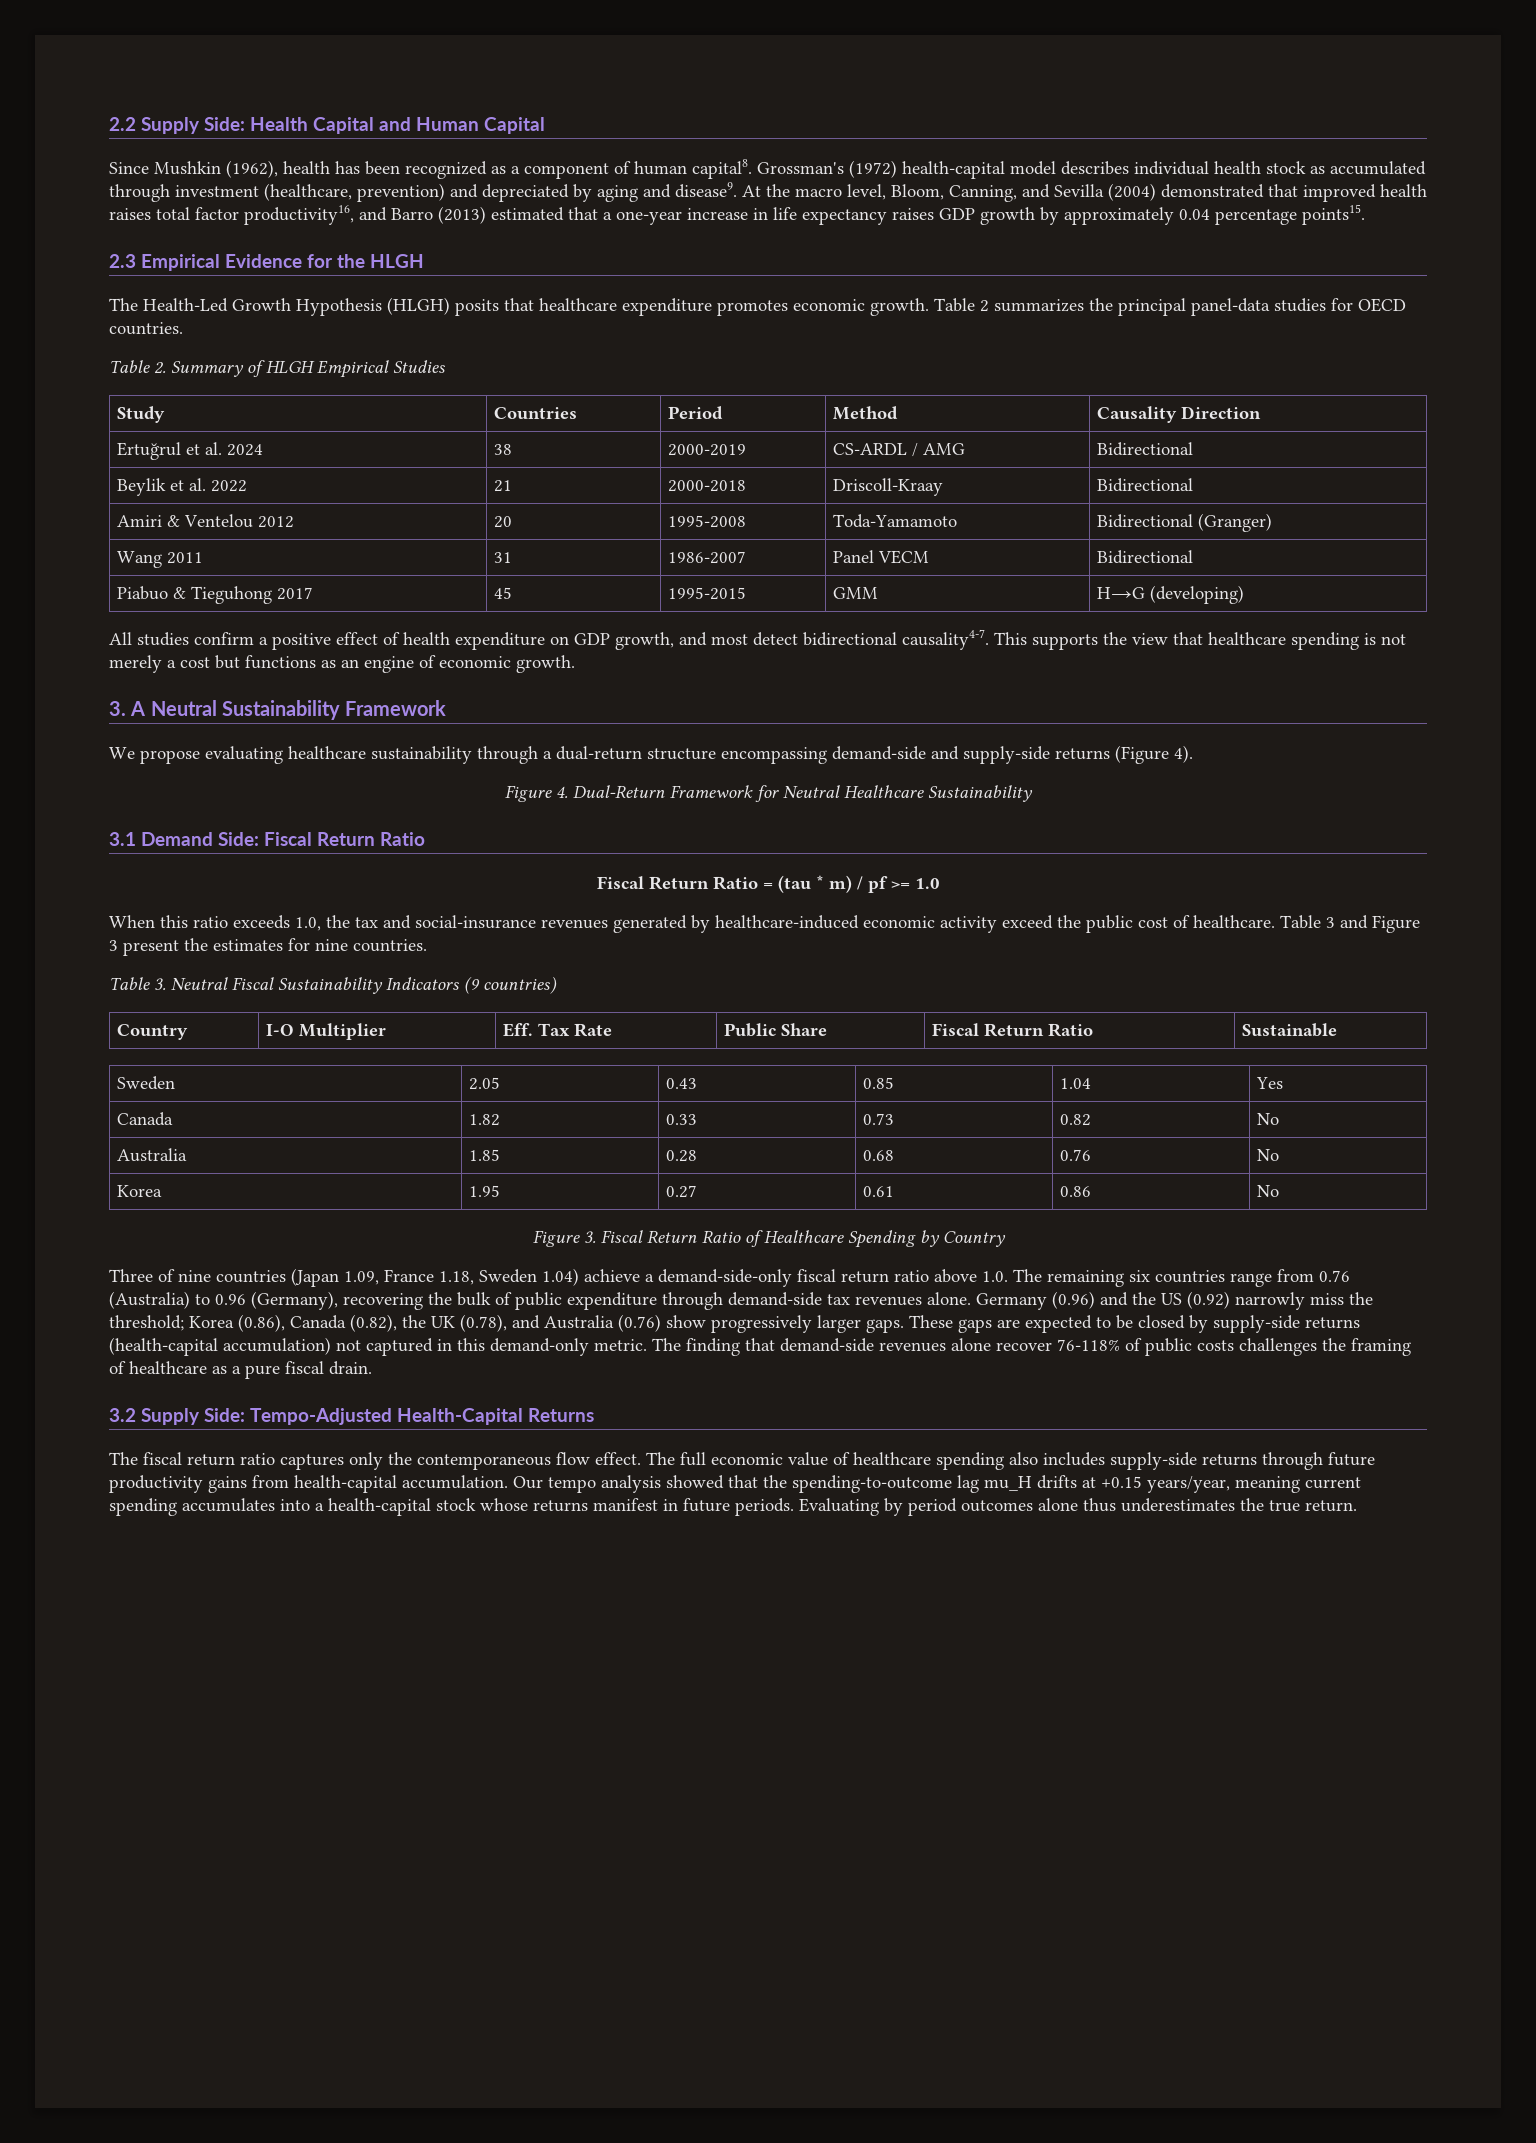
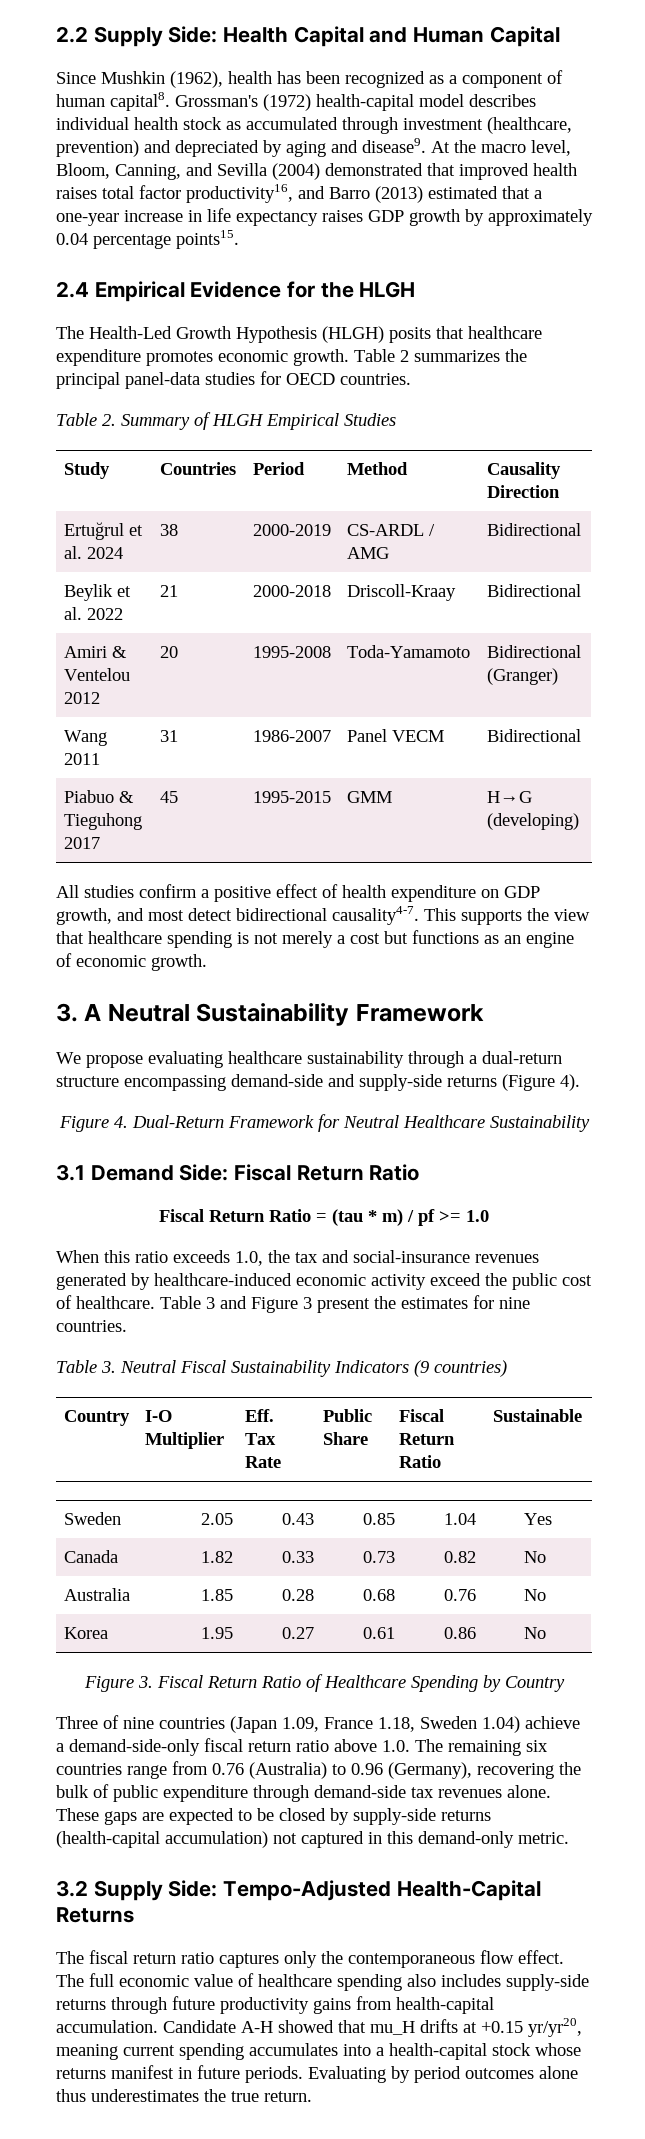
- 2.3 Empirical Evidence for the HLGH
+ 2.4 Empirical Evidence for the HLGH
- Germany (0.96) and the US (0.92) narrowly miss the threshold; Korea (0.86), Canada (0.82), the UK (0.78), and Australia (0.76) show progressively larger gaps.
- The finding that demand-side revenues alone recover 76-118% of public costs challenges the framing of healthcare as a pure fiscal drain.
- Our tempo analysis showed that the spending-to-outcome lag mu_H drifts at +0.15 years/year, meaning current spending accumulates into a health-capital stock whose returns manifest in future periods.
+ Candidate A-H showed that mu_H drifts at +0.15 yr/yr20, meaning current spending accumulates into a health-capital stock whose returns manifest in future periods.

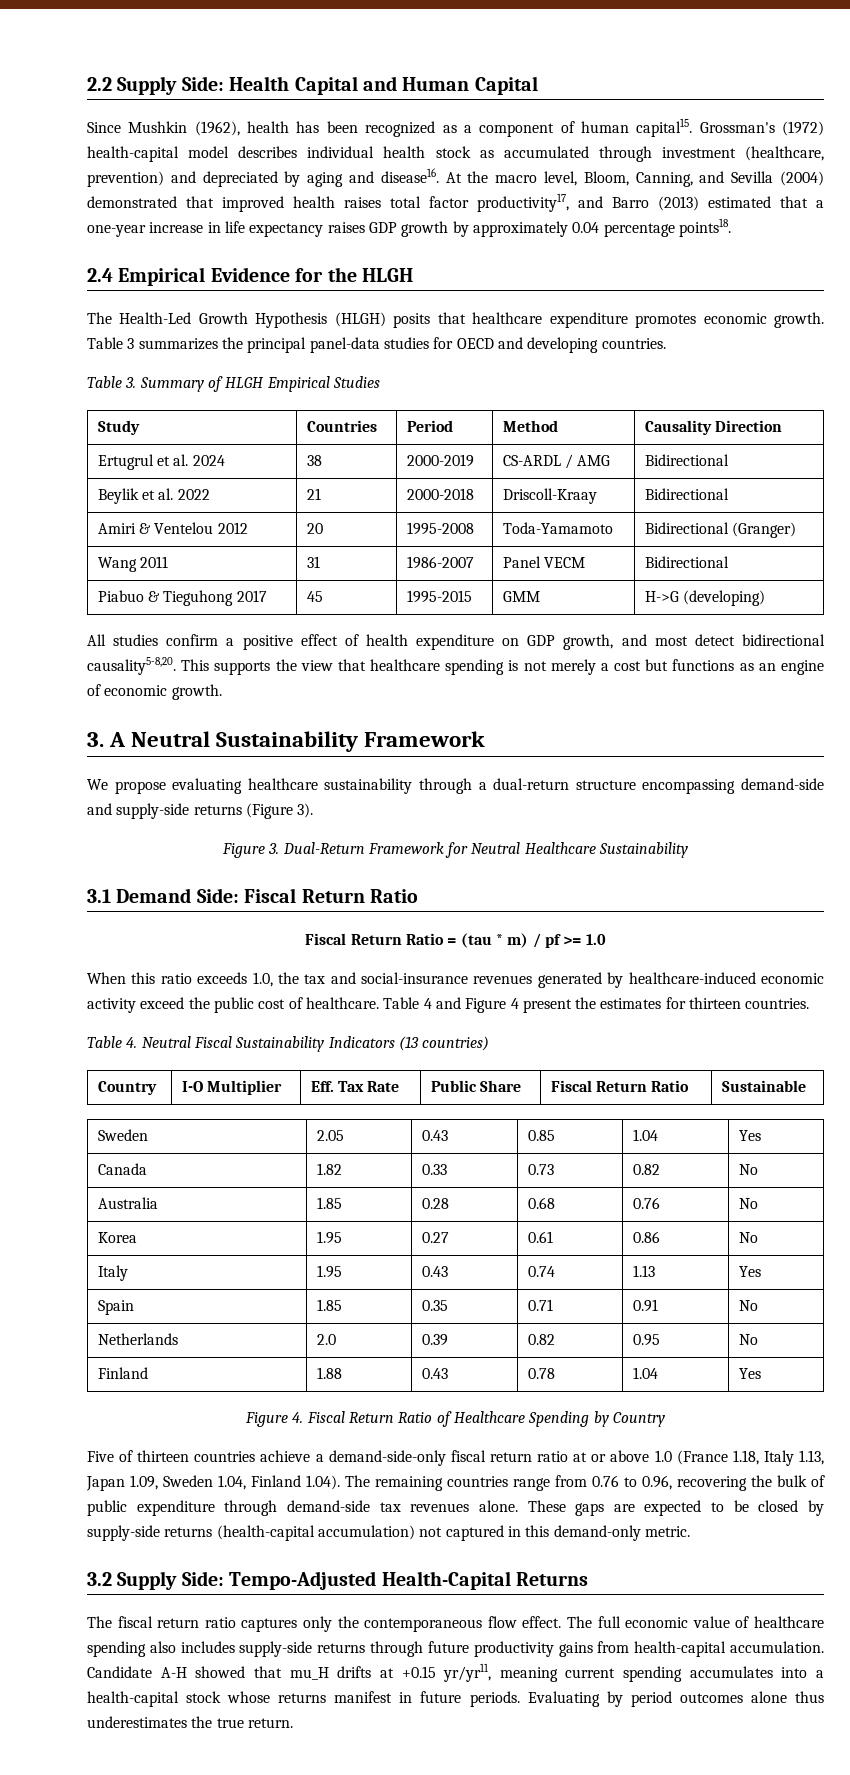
- Since Mushkin (1962), health has been recognized as a component of human capital8.
+ Since Mushkin (1962), health has been recognized as a component of human capital15.
- Grossman's (1972) health-capital model describes individual health stock as accumulated through investment (healthcare, prevention) and depreciated by aging and disease9.
+ Grossman's (1972) health-capital model describes individual health stock as accumulated through investment (healthcare, prevention) and depreciated by aging and disease16.
- At the macro level, Bloom, Canning, and Sevilla (2004) demonstrated that improved health raises total factor productivity16, and Barro (2013) estimated that a one-year increase in life expectancy raises GDP growth by approximately 0.04 percentage points15.
+ At the macro level, Bloom, Canning, and Sevilla (2004) demonstrated that improved health raises total factor productivity17, and Barro (2013) estimated that a one-year increase in life expectancy raises GDP growth by approximately 0.04 percentage points18.
- Table 2 summarizes the principal panel-data studies for OECD countries.
- Table 2. Summary of HLGH Empirical Studies
+ Table 3 summarizes the principal panel-data studies for OECD and developing countries.
+ Table 3. Summary of HLGH Empirical Studies
- Ertuğrul et al. 2024 | 38 | 2000-2019 | CS-ARDL / AMG | Bidirectional
+ Ertugrul et al. 2024 | 38 | 2000-2019 | CS-ARDL / AMG | Bidirectional
- Piabuo & Tieguhong 2017 | 45 | 1995-2015 | GMM | H→G (developing)
+ Piabuo & Tieguhong 2017 | 45 | 1995-2015 | GMM | H->G (developing)
- All studies confirm a positive effect of health expenditure on GDP growth, and most detect bidirectional causality4-7.
+ All studies confirm a positive effect of health expenditure on GDP growth, and most detect bidirectional causality5-8,20.
- We propose evaluating healthcare sustainability through a dual-return structure encompassing demand-side and supply-side returns (Figure 4).
- Figure 4. Dual-Return Framework for Neutral Healthcare Sustainability
+ We propose evaluating healthcare sustainability through a dual-return structure encompassing demand-side and supply-side returns (Figure 3).
+ Figure 3. Dual-Return Framework for Neutral Healthcare Sustainability
- Table 3 and Figure 3 present the estimates for nine countries.
- Table 3. Neutral Fiscal Sustainability Indicators (9 countries)
+ Table 4 and Figure 4 present the estimates for thirteen countries.
+ Table 4. Neutral Fiscal Sustainability Indicators (13 countries)
- Figure 3. Fiscal Return Ratio of Healthcare Spending by Country
+ Italy | 1.95 | 0.43 | 0.74 | 1.13 | Yes
+ Spain | 1.85 | 0.35 | 0.71 | 0.91 | No
+ Netherlands | 2.0 | 0.39 | 0.82 | 0.95 | No
+ Finland | 1.88 | 0.43 | 0.78 | 1.04 | Yes
+ Figure 4. Fiscal Return Ratio of Healthcare Spending by Country
- Three of nine countries (Japan 1.09, France 1.18, Sweden 1.04) achieve a demand-side-only fiscal return ratio above 1.0. The remaining six countries range from 0.76 (Australia) to 0.96 (Germany), recovering the bulk of public expenditure through demand-side tax revenues alone.
+ Five of thirteen countries achieve a demand-side-only fiscal return ratio at or above 1.0 (France 1.18, Italy 1.13, Japan 1.09, Sweden 1.04, Finland 1.04). The remaining countries range from 0.76 to 0.96, recovering the bulk of public expenditure through demand-side tax revenues alone.
- Candidate A-H showed that mu_H drifts at +0.15 yr/yr20, meaning current spending accumulates into a health-capital stock whose returns manifest in future periods.
+ Candidate A-H showed that mu_H drifts at +0.15 yr/yr11, meaning current spending accumulates into a health-capital stock whose returns manifest in future periods.

